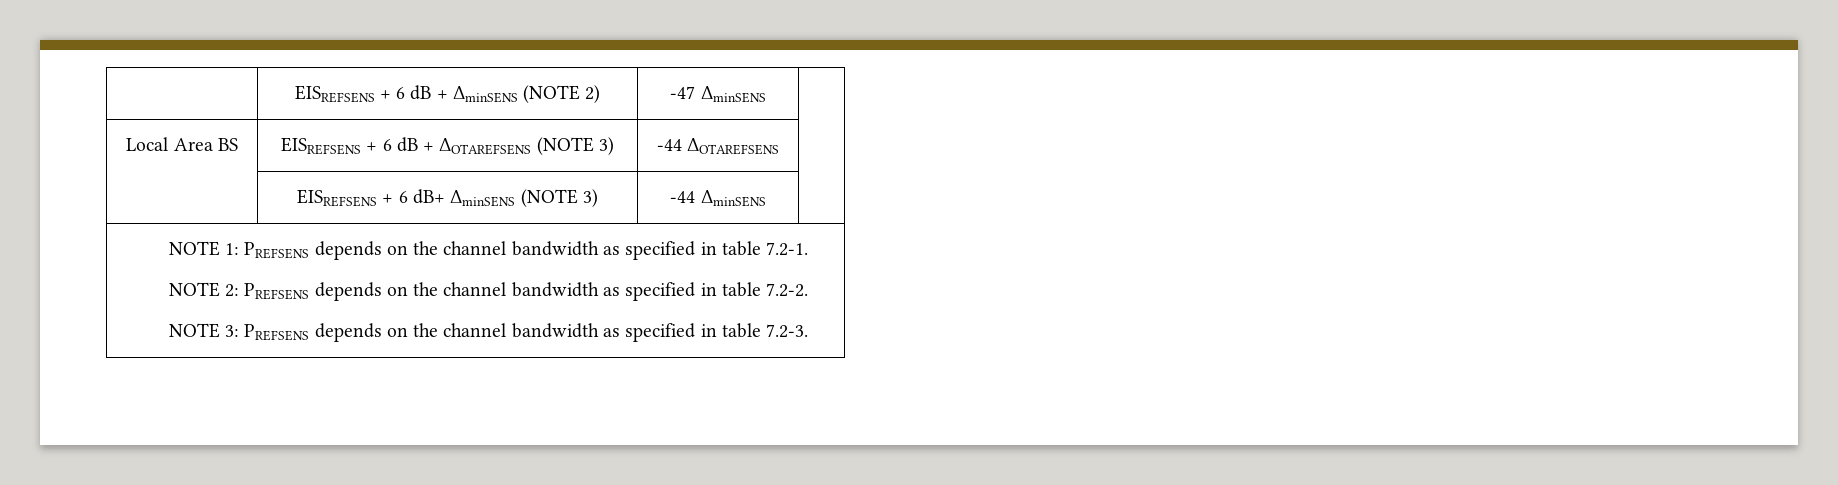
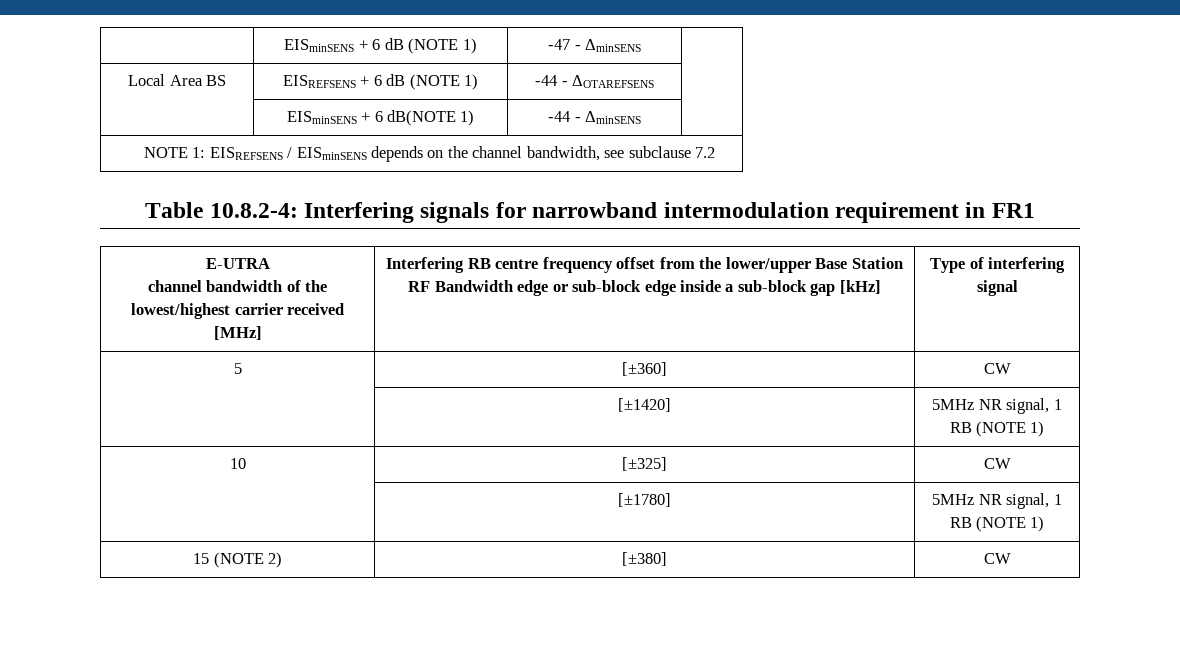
- | EISREFSENS + 6 dB + ΔminSENS (NOTE 2) | -47 ΔminSENS |
+ | EISminSENS + 6 dB (NOTE 1) | -47 - ΔminSENS |
- Local Area BS | EISREFSENS + 6 dB + ΔOTAREFSENS (NOTE 3) | -44 ΔOTAREFSENS |
+ Local Area BS | EISREFSENS + 6 dB (NOTE 1) | -44 - ΔOTAREFSENS |
- | EISREFSENS + 6 dB+ ΔminSENS (NOTE 3) | -44 ΔminSENS |
+ | EISminSENS + 6 dB(NOTE 1) | -44 - ΔminSENS |
- NOTE 1: PREFSENS depends on the channel bandwidth as specified in table 7.2-1.
- NOTE 2: PREFSENS depends on the channel bandwidth as specified in table 7.2-2.
- NOTE 3: PREFSENS depends on the channel bandwidth as specified in table 7.2-3.
+ NOTE 1: EISREFSENS / EISminSENS depends on the channel bandwidth, see subclause 7.2
+ Table 10.8.2-4: Interfering signals for narrowband intermodulation requirement in FR1
+ E-UTRA
+ channel bandwidth of the lowest/highest carrier received [MHz] | Interfering RB centre frequency offset from the lower/upper Base Station RF Bandwidth edge or sub-block edge inside a sub-block gap [kHz] | Type of interfering signal
+ 5 | [±360] | CW
+ | [±1420] | 5MHz NR signal, 1 RB (NOTE 1)
+ 10 | [±325] | CW
+ | [±1780] | 5MHz NR signal, 1 RB (NOTE 1)
+ 15 (NOTE 2) | [±380] | CW

